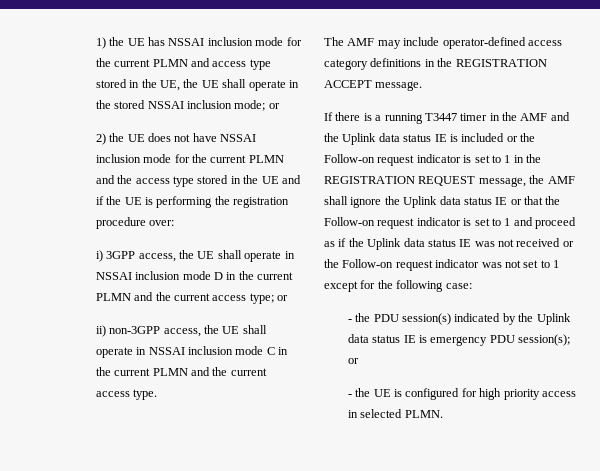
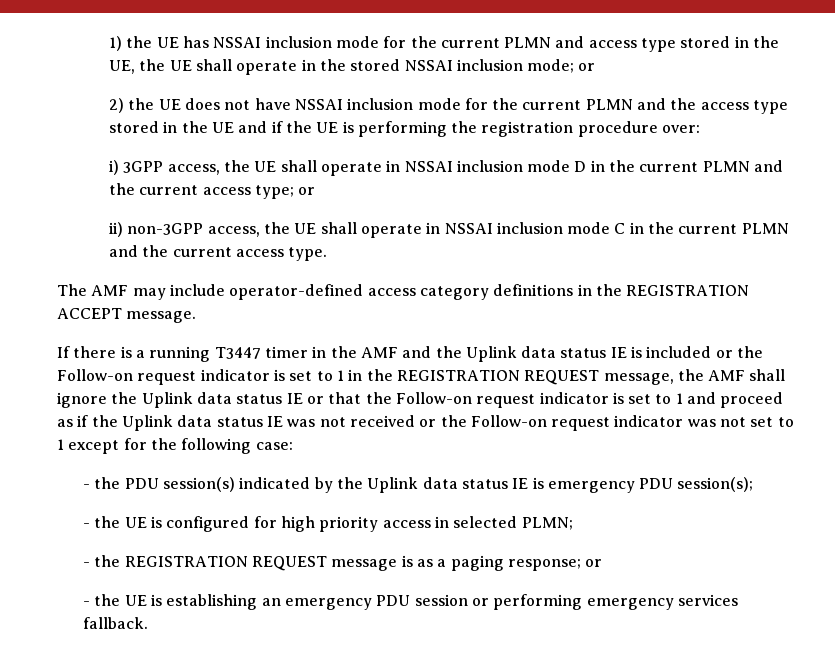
- - the PDU session(s) indicated by the Uplink data status IE is emergency PDU session(s); or
+ - the PDU session(s) indicated by the Uplink data status IE is emergency PDU session(s);
- - the UE is configured for high priority access in selected PLMN.
+ - the UE is configured for high priority access in selected PLMN;
+ - the REGISTRATION REQUEST message is as a paging response; or
+ - the UE is establishing an emergency PDU session or performing emergency services fallback.

